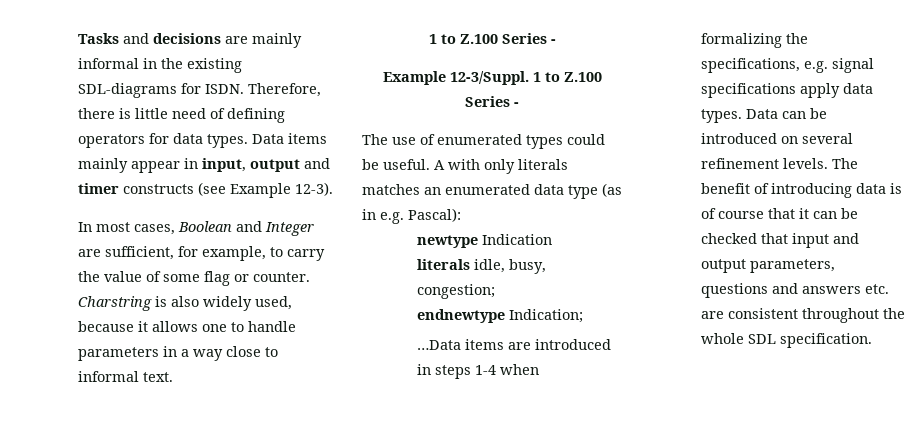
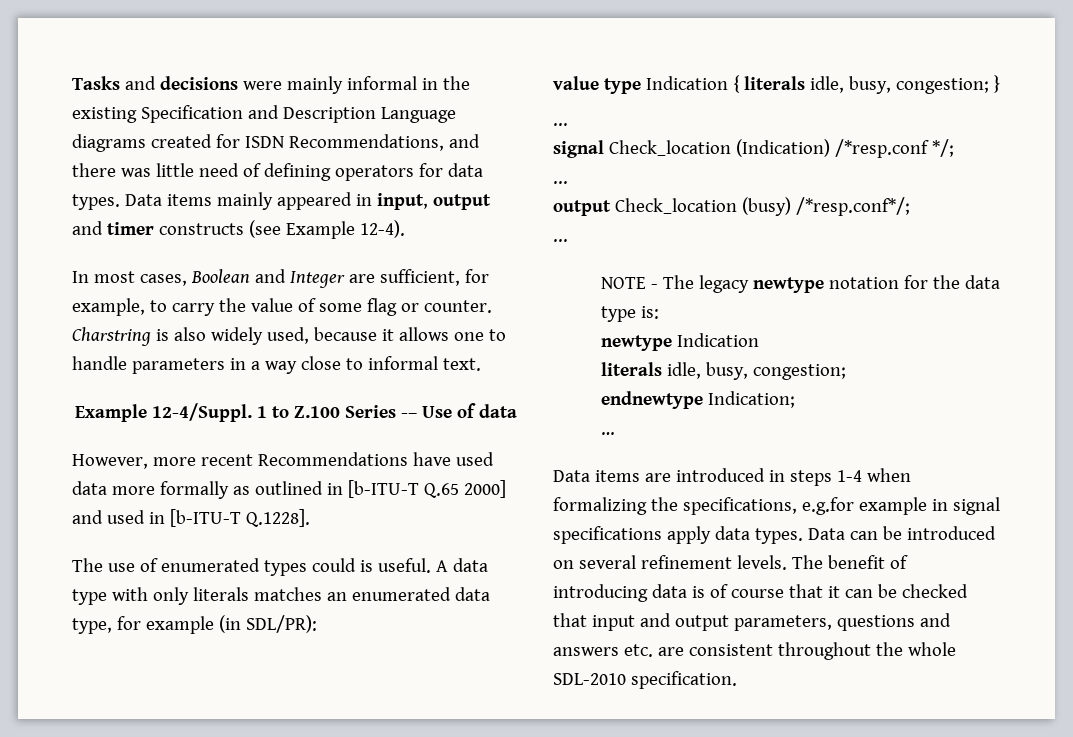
- Tasks and decisions are mainly informal in the existing SDL-diagrams for ISDN. Therefore, there is little need of defining operators for data types.
+ Tasks and decisions were mainly informal in the existing Specification and Description Language diagrams created for ISDN Recommendations, and there was little need of defining operators for data types.
- Data items mainly appear in input, output and timer constructs (see Example 12-3).
+ Data items mainly appeared in input, output and timer constructs (see Example 12-4).
  Charstring is also widely used, because it allows one to handle parameters in a way close to informal text.
- 1 to Z.100 Series -
- Example 12-3/Suppl. 1 to Z.100 Series -
+ Example 12-4/Suppl. 1 to Z.100 Series -– Use of data
+ However, more recent Recommendations have used data more formally as outlined in [b-ITU-T Q.65 2000] and used in [b-ITU-T Q.1228].
- The use of enumerated types could be useful.
+ The use of enumerated types could is useful.
- A with only literals matches an enumerated data type (as in e.g. Pascal):
+ A data type with only literals matches an enumerated data type, for example (in SDL/PR):
+ value type Indication { literals idle, busy, congestion; }
+ ...
+ signal Check_location (Indication) /*resp.conf */;
+ ...
+ output Check_location (busy) /*resp.conf*/;
+ ...
+ NOTE - The legacy newtype notation for the data type is:
  endnewtype Indication;
- …Data items are introduced in steps 1-4 when formalizing the specifications, e.g. signal specifications apply data types.
+ …
+ Data items are introduced in steps 1-4 when formalizing the specifications, e.g.for example in signal specifications apply data types.
- The benefit of introducing data is of course that it can be checked that input and output parameters, questions and answers etc. are consistent throughout the whole SDL specification.
+ The benefit of introducing data is of course that it can be checked that input and output parameters, questions and answers etc. are consistent throughout the whole SDL-2010 specification.

